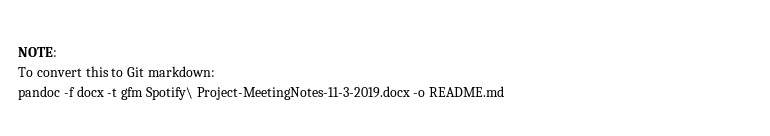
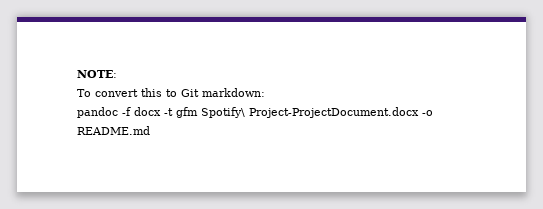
- pandoc -f docx -t gfm Spotify\ Project-MeetingNotes-11-3-2019.docx -o README.md
+ pandoc -f docx -t gfm Spotify\ Project-ProjectDocument.docx -o README.md

